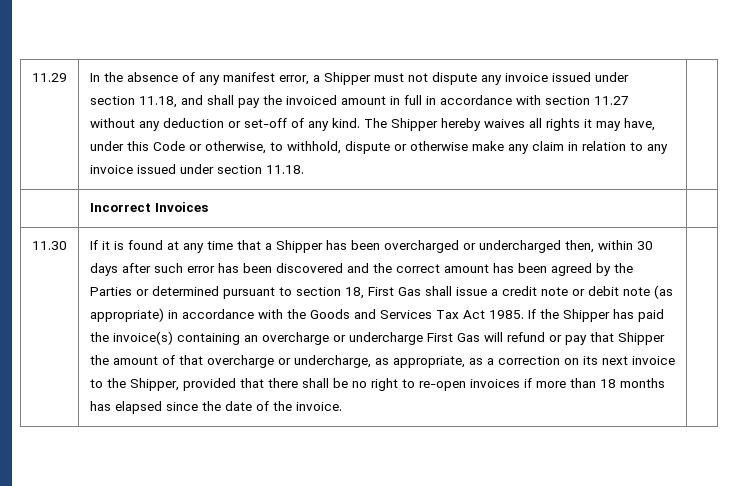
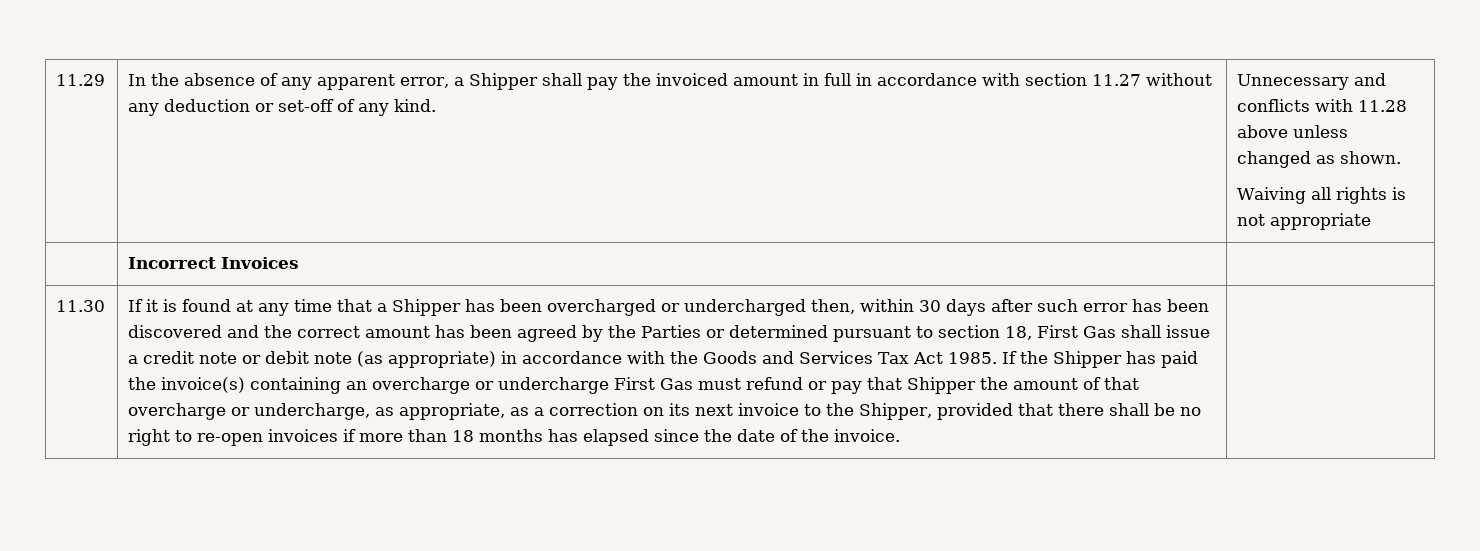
- In the absence of any manifest error, a Shipper must not dispute any invoice issued under section 11.18, and shall pay the invoiced amount in full in accordance with section 11.27 without any deduction or set-off of any kind. The Shipper hereby waives all rights it may have, under this Code or otherwise, to withhold, dispute or otherwise make any claim in relation to any invoice issued under section 11.18.
+ In the absence of any apparent error, a Shipper shall pay the invoiced amount in full in accordance with section 11.27 without any deduction or set-off of any kind. | Unnecessary and conflicts with 11.28 above unless changed as shown.
+ Waiving all rights is not appropriate
- If the Shipper has paid the invoice(s) containing an overcharge or undercharge First Gas will refund or pay that Shipper the amount of that overcharge or undercharge, as appropriate, as a correction on its next invoice to the Shipper, provided that there shall be no right to re-open invoices if more than 18 months has elapsed since the date of the invoice.
+ If the Shipper has paid the invoice(s) containing an overcharge or undercharge First Gas must refund or pay that Shipper the amount of that overcharge or undercharge, as appropriate, as a correction on its next invoice to the Shipper, provided that there shall be no right to re-open invoices if more than 18 months has elapsed since the date of the invoice.

